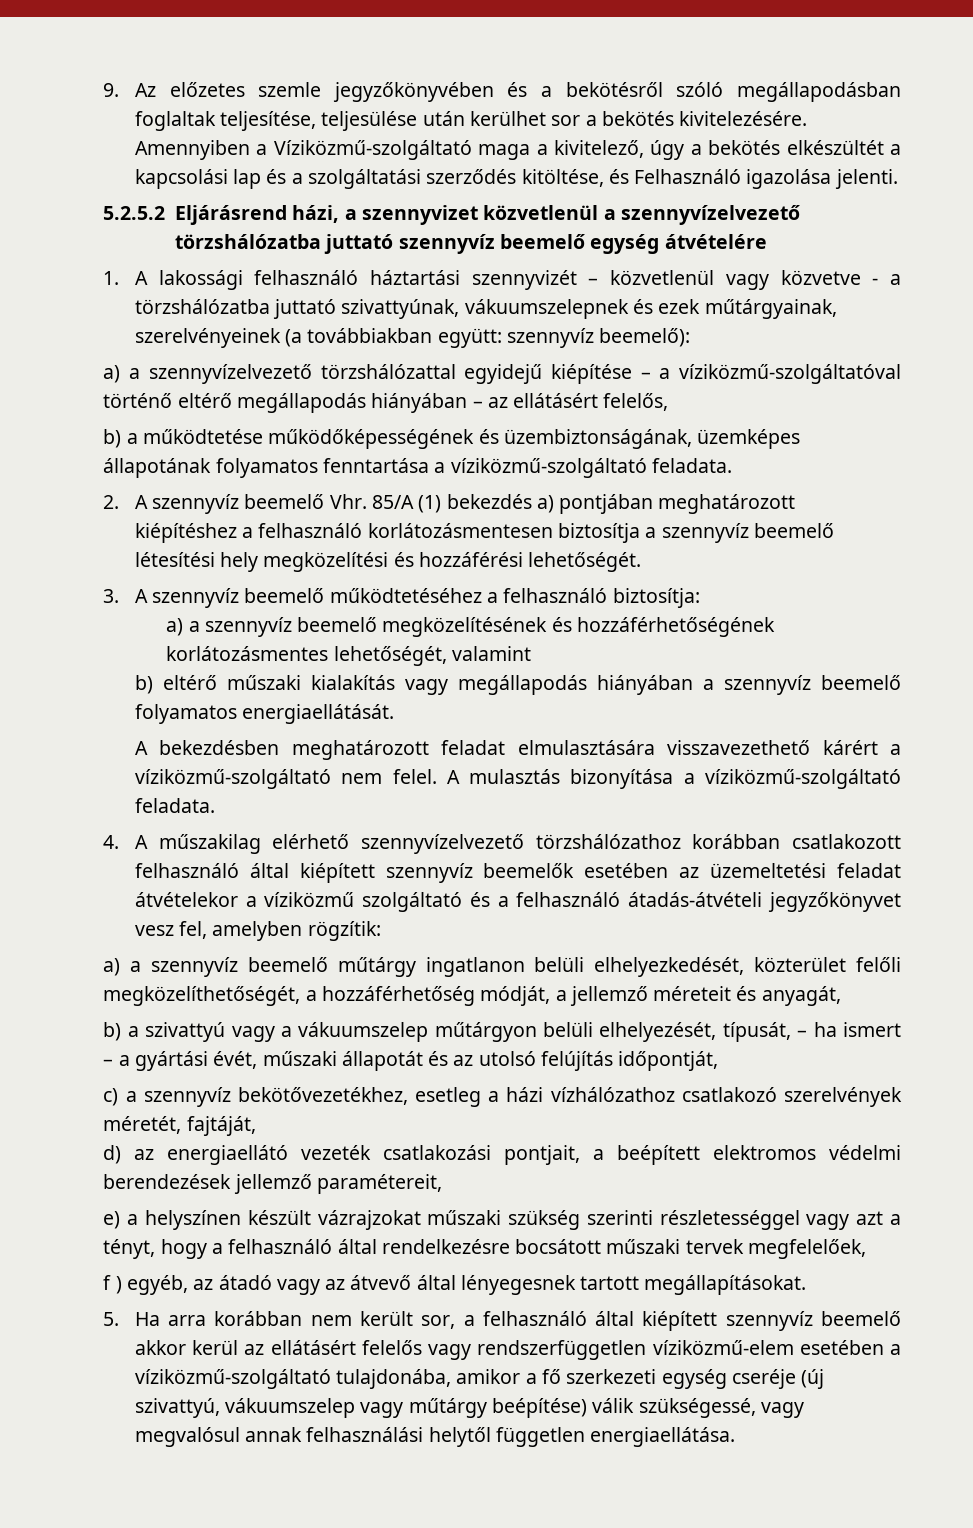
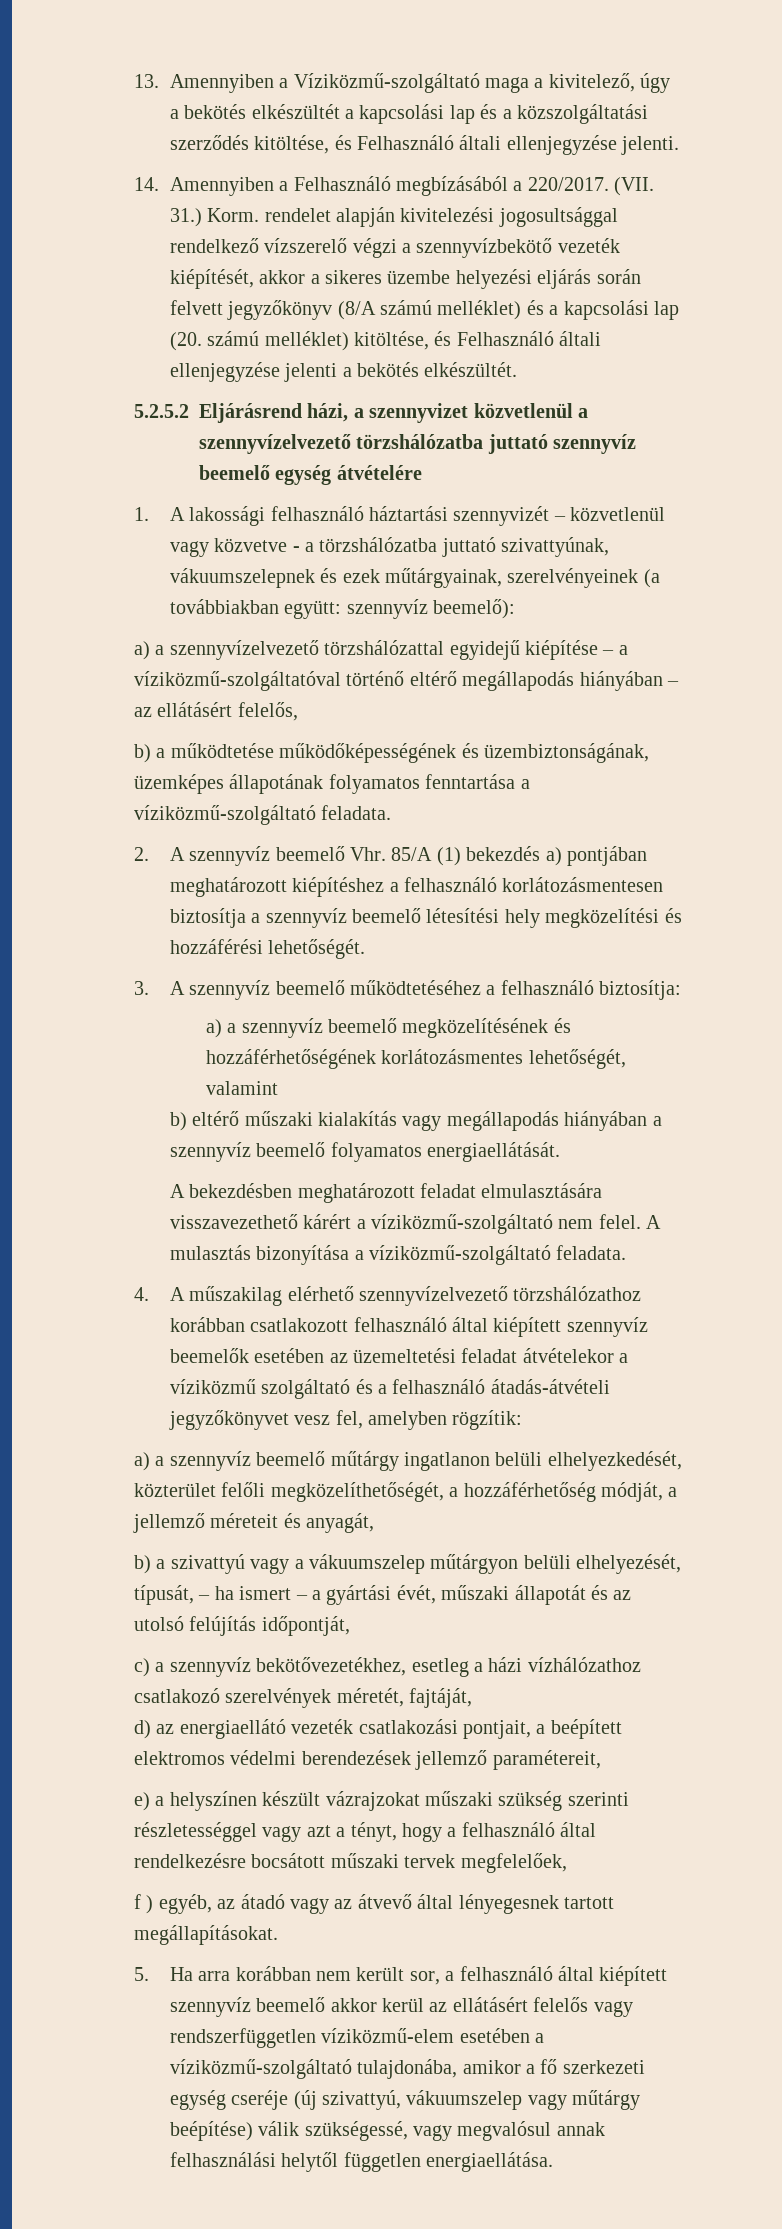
- 9. Az előzetes szemle jegyzőkönyvében és a bekötésről szóló megállapodásban foglaltak teljesítése, teljesülése után kerülhet sor a bekötés kivitelezésére. Amennyiben a Víziközmű-szolgáltató maga a kivitelező, úgy a bekötés elkészültét a kapcsolási lap és a szolgáltatási szerződés kitöltése, és Felhasználó igazolása jelenti.
+ 13. Amennyiben a Víziközmű-szolgáltató maga a kivitelező, úgy a bekötés elkészültét a kapcsolási lap és a közszolgáltatási szerződés kitöltése, és Felhasználó általi ellenjegyzése jelenti.
+ 14. Amennyiben a Felhasználó megbízásából a 220/2017. (VII. 31.) Korm. rendelet alapján kivitelezési jogosultsággal rendelkező vízszerelő végzi a szennyvízbekötő vezeték kiépítését, akkor a sikeres üzembe helyezési eljárás során felvett jegyzőkönyv (8/A számú melléklet) és a kapcsolási lap (20. számú melléklet) kitöltése, és Felhasználó általi ellenjegyzése jelenti a bekötés elkészültét.

